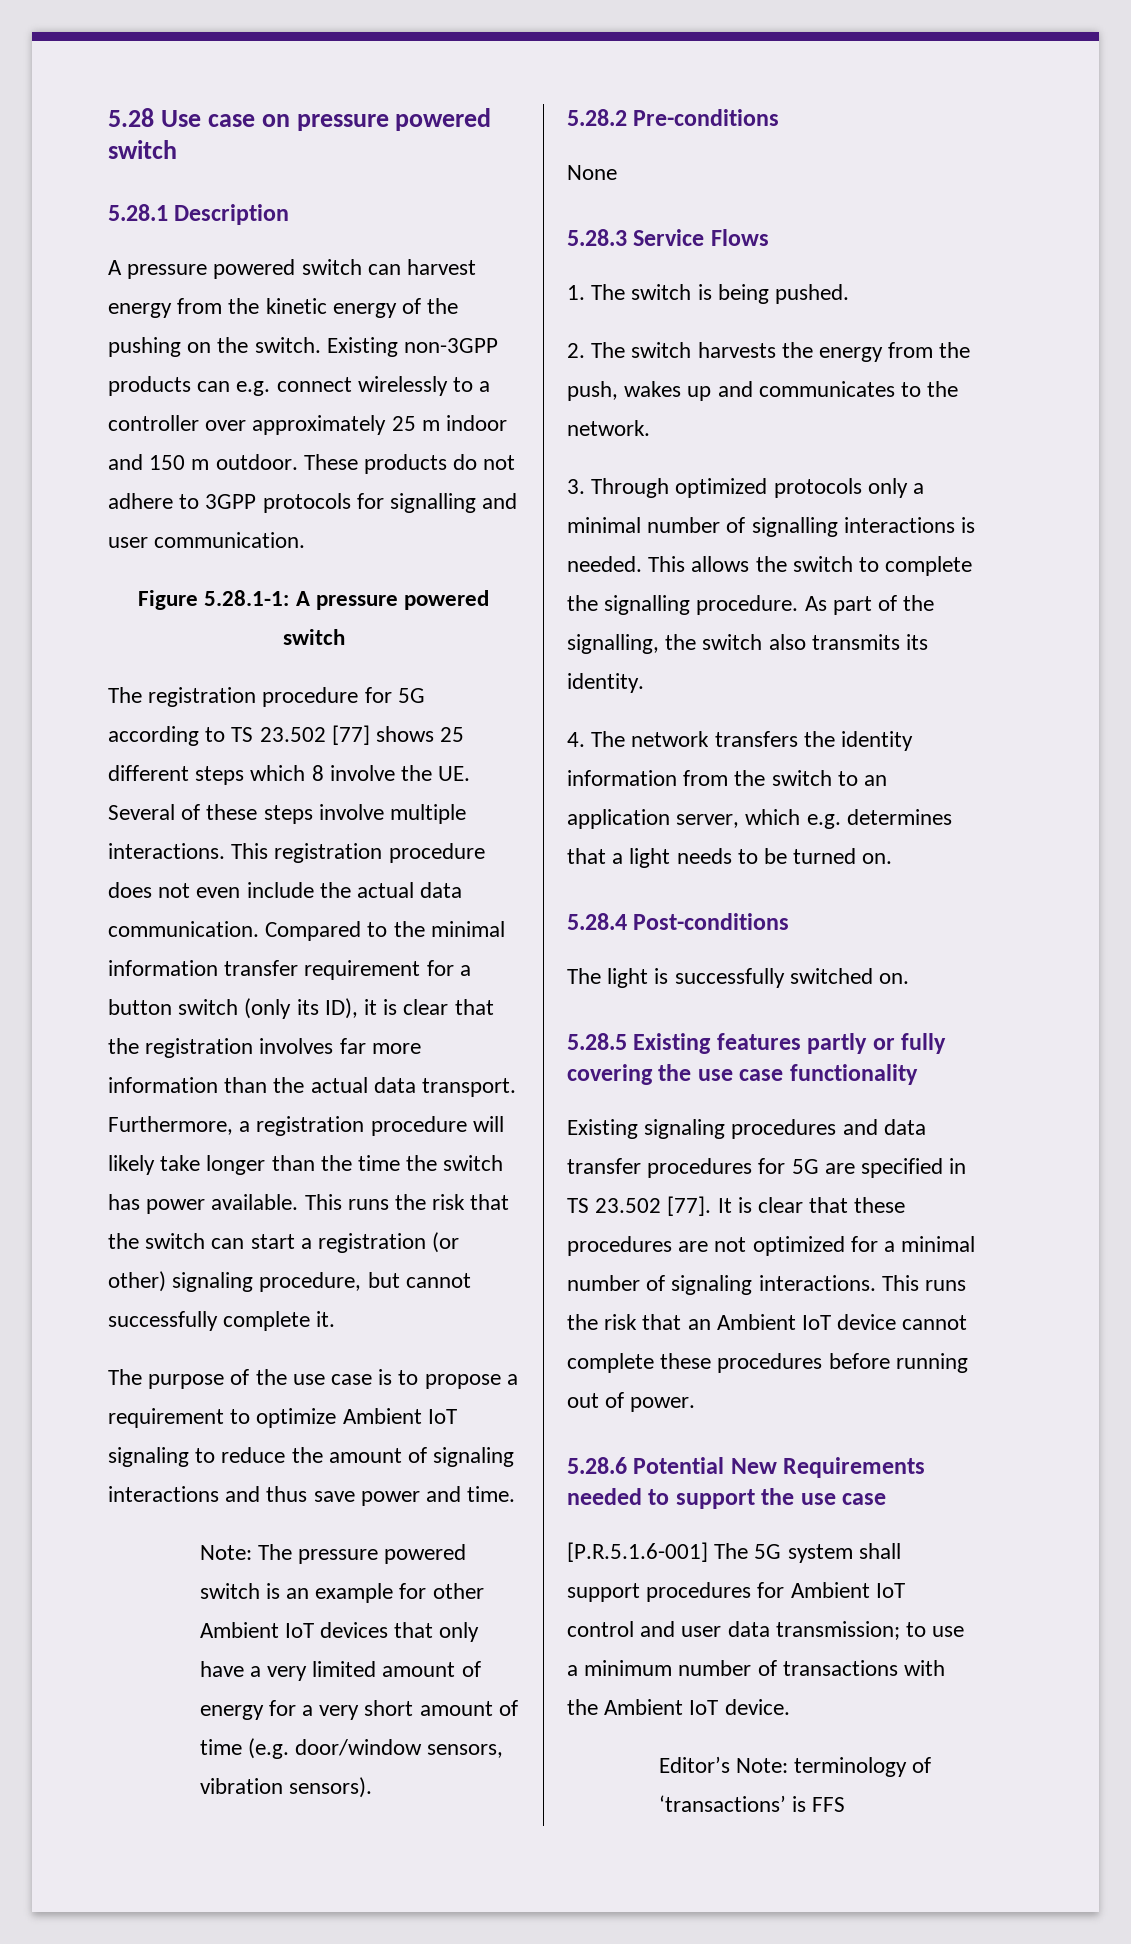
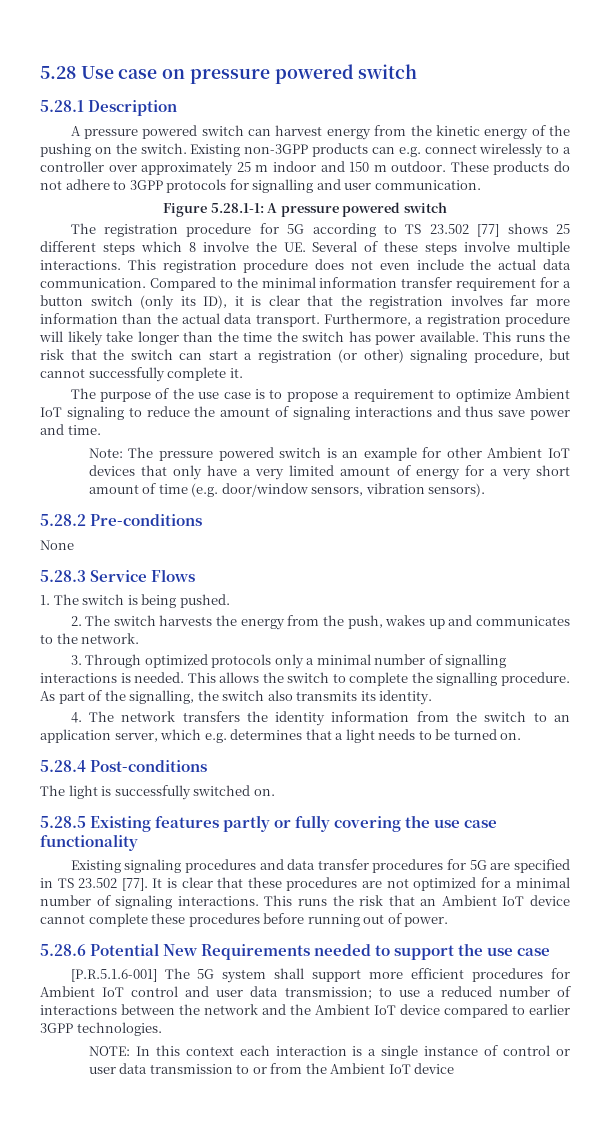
- [P.R.5.1.6-001] The 5G system shall support procedures for Ambient IoT control and user data transmission; to use a minimum number of transactions with the Ambient IoT device.
- Editor’s Note: terminology of ‘transactions’ is FFS
+ [P.R.5.1.6-001] The 5G system shall support more efficient procedures for Ambient IoT control and user data transmission; to use a reduced number of interactions between the network and the Ambient IoT device compared to earlier 3GPP technologies.
+ NOTE: In this context each interaction is a single instance of control or user data transmission to or from the Ambient IoT device

